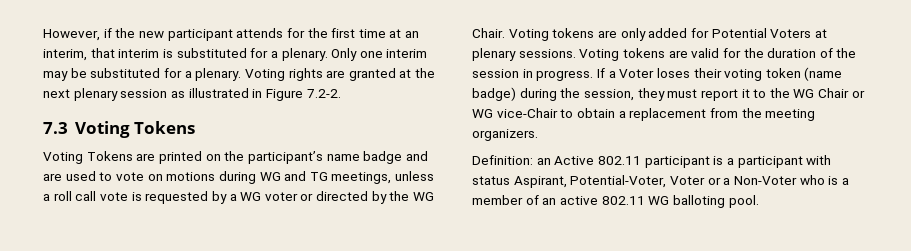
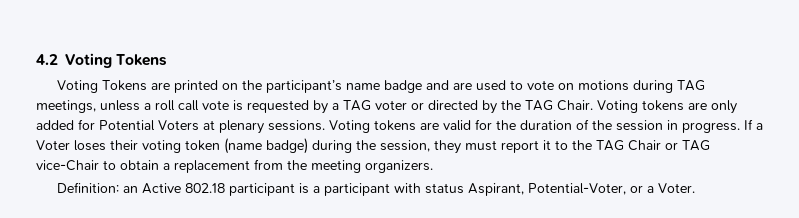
- However, if the new participant attends for the first time at an interim, that interim is substituted for a plenary. Only one interim may be substituted for a plenary. Voting rights are granted at the next plenary session as illustrated in Figure 7.2-2.
- 7.3 Voting Tokens
+ 4.2 Voting Tokens
- Voting Tokens are printed on the participant’s name badge and are used to vote on motions during WG and TG meetings, unless a roll call vote is requested by a WG voter or directed by the WG Chair.
+ Voting Tokens are printed on the participant’s name badge and are used to vote on motions during TAG meetings, unless a roll call vote is requested by a TAG voter or directed by the TAG Chair.
- If a Voter loses their voting token (name badge) during the session, they must report it to the WG Chair or WG vice-Chair to obtain a replacement from the meeting organizers.
+ If a Voter loses their voting token (name badge) during the session, they must report it to the TAG Chair or TAG vice-Chair to obtain a replacement from the meeting organizers.
- Definition: an Active 802.11 participant is a participant with status Aspirant, Potential-Voter, Voter or a Non-Voter who is a member of an active 802.11 WG balloting pool.
+ Definition: an Active 802.18 participant is a participant with status Aspirant, Potential-Voter, or a Voter.

